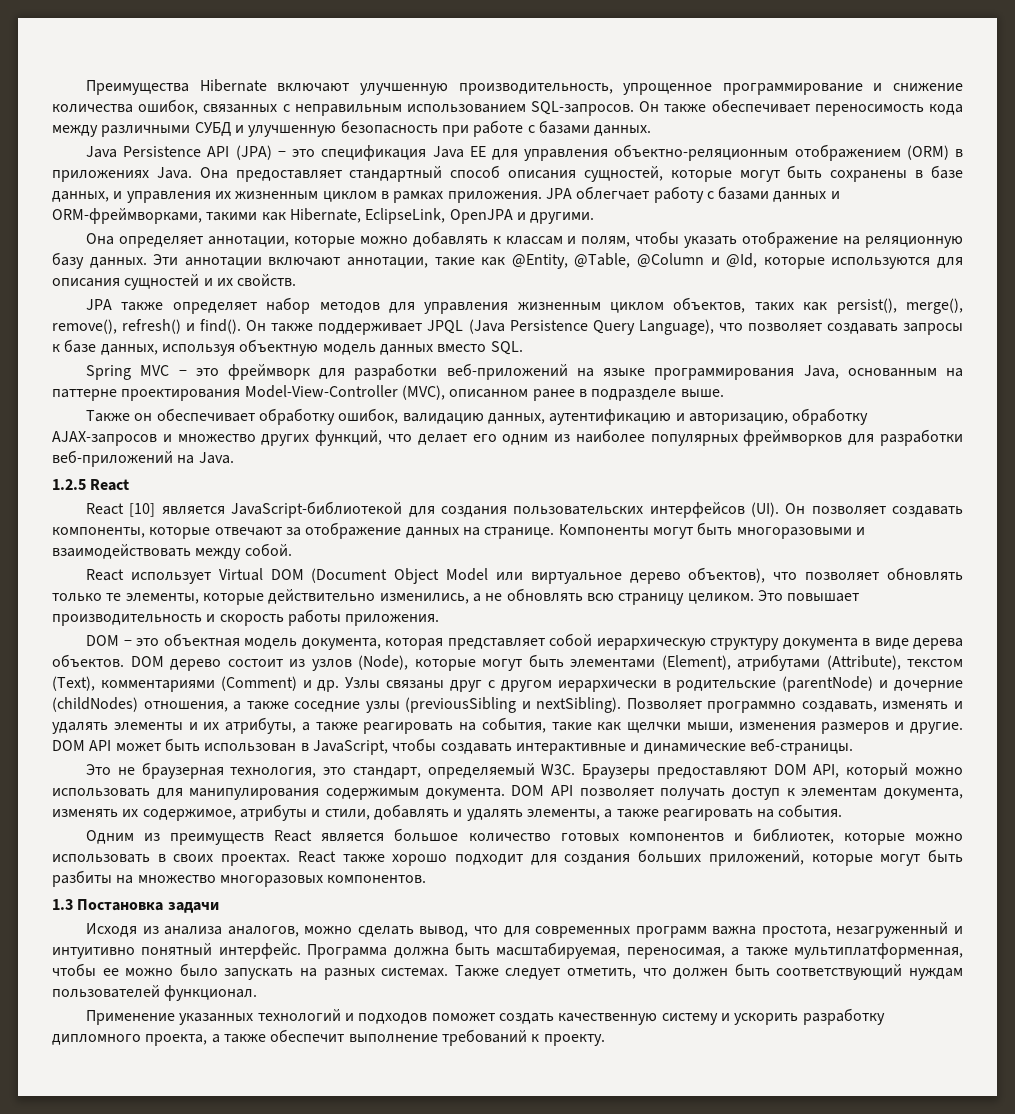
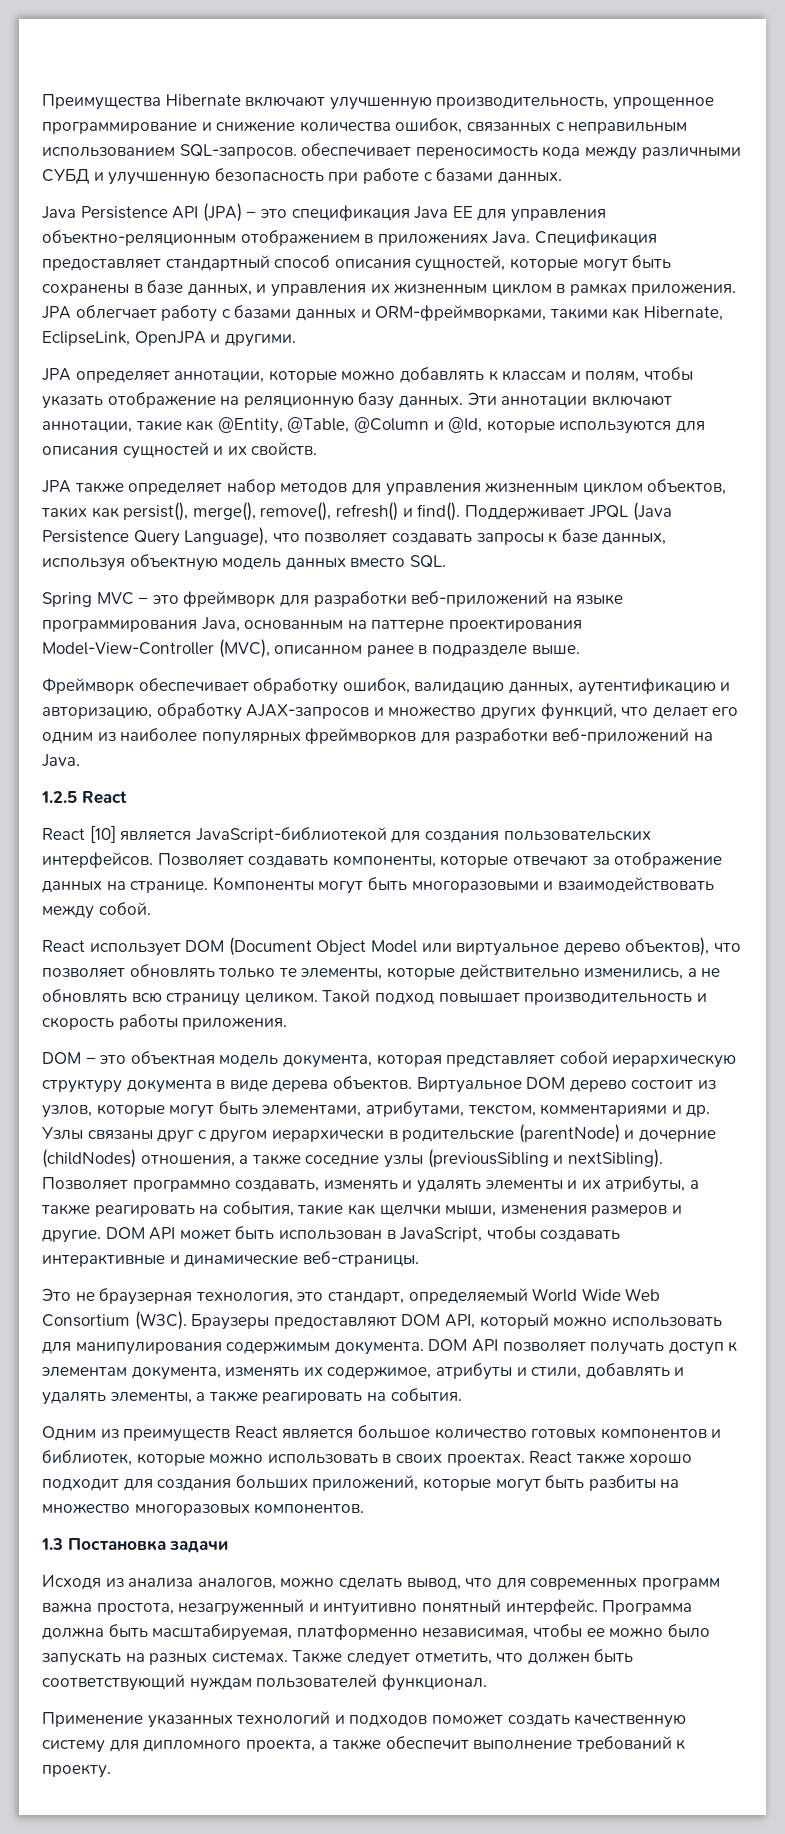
- Преимущества Hibernate включают улучшенную производительность, упрощенное программирование и снижение количества ошибок, связанных с неправильным использованием SQL-запросов. Он также обеспечивает переносимость кода между различными СУБД и улучшенную безопасность при работе с базами данных.
+ Преимущества Hibernate включают улучшенную производительность, упрощенное программирование и снижение количества ошибок, связанных с неправильным использованием SQL-запросов. обеспечивает переносимость кода между различными СУБД и улучшенную безопасность при работе с базами данных.
- Java Persistence API (JPA) − это спецификация Java EE для управления объектно-реляционным отображением (ORM) в приложениях Java.
+ Java Persistence API (JPA) − это спецификация Java EE для управления объектно-реляционным отображением в приложениях Java.
- Она предоставляет стандартный способ описания сущностей, которые могут быть сохранены в базе данных, и управления их жизненным циклом в рамках приложения.
+ Спецификация предоставляет стандартный способ описания сущностей, которые могут быть сохранены в базе данных, и управления их жизненным циклом в рамках приложения.
- Она определяет аннотации, которые можно добавлять к классам и полям, чтобы указать отображение на реляционную базу данных.
+ JPA определяет аннотации, которые можно добавлять к классам и полям, чтобы указать отображение на реляционную базу данных.
- Он также поддерживает JPQL (Java Persistence Query Language), что позволяет создавать запросы к базе данных, используя объектную модель данных вместо SQL.
+ Поддерживает JPQL (Java Persistence Query Language), что позволяет создавать запросы к базе данных, используя объектную модель данных вместо SQL.
- Также он обеспечивает обработку ошибок, валидацию данных, аутентификацию и авторизацию, обработку AJAX-запросов и множество других функций, что делает его одним из наиболее популярных фреймворков для разработки веб-приложений на Java.
+ Фреймворк обеспечивает обработку ошибок, валидацию данных, аутентификацию и авторизацию, обработку AJAX-запросов и множество других функций, что делает его одним из наиболее популярных фреймворков для разработки веб-приложений на Java.
- React [10] является JavaScript-библиотекой для создания пользовательских интерфейсов (UI). Он позволяет создавать компоненты, которые отвечают за отображение данных на странице.
+ React [10] является JavaScript-библиотекой для создания пользовательских интерфейсов. Позволяет создавать компоненты, которые отвечают за отображение данных на странице.
- React использует Virtual DOM (Document Object Model или виртуальное дерево объектов), что позволяет обновлять только те элементы, которые действительно изменились, а не обновлять всю страницу целиком.
+ React использует DOM (Document Object Model или виртуальное дерево объектов), что позволяет обновлять только те элементы, которые действительно изменились, а не обновлять всю страницу целиком.
- Это повышает производительность и скорость работы приложения.
+ Такой подход повышает производительность и скорость работы приложения.
- DOM дерево состоит из узлов (Node), которые могут быть элементами (Element), атрибутами (Attribute), текстом (Text), комментариями (Comment) и др. Узлы связаны друг с другом иерархически в родительские (parentNode) и дочерние (childNodes) отношения, а также соседние узлы (previousSibling и nextSibling).
+ Виртуальное DOM дерево состоит из узлов, которые могут быть элементами, атрибутами, текстом, комментариями и др. Узлы связаны друг с другом иерархически в родительские (parentNode) и дочерние (childNodes) отношения, а также соседние узлы (previousSibling и nextSibling).
- Это не браузерная технология, это стандарт, определяемый W3C. Браузеры предоставляют DOM API, который можно использовать для манипулирования содержимым документа.
+ Это не браузерная технология, это стандарт, определяемый World Wide Web Consortium (W3C). Браузеры предоставляют DOM API, который можно использовать для манипулирования содержимым документа.
- Программа должна быть масштабируемая, переносимая, а также мультиплатформенная, чтобы ее можно было запускать на разных системах.
+ Программа должна быть масштабируемая, платформенно независимая, чтобы ее можно было запускать на разных системах.
- Применение указанных технологий и подходов поможет создать качественную систему и ускорить разработку дипломного проекта, а также обеспечит выполнение требований к проекту.
+ Применение указанных технологий и подходов поможет создать качественную систему для дипломного проекта, а также обеспечит выполнение требований к проекту.

